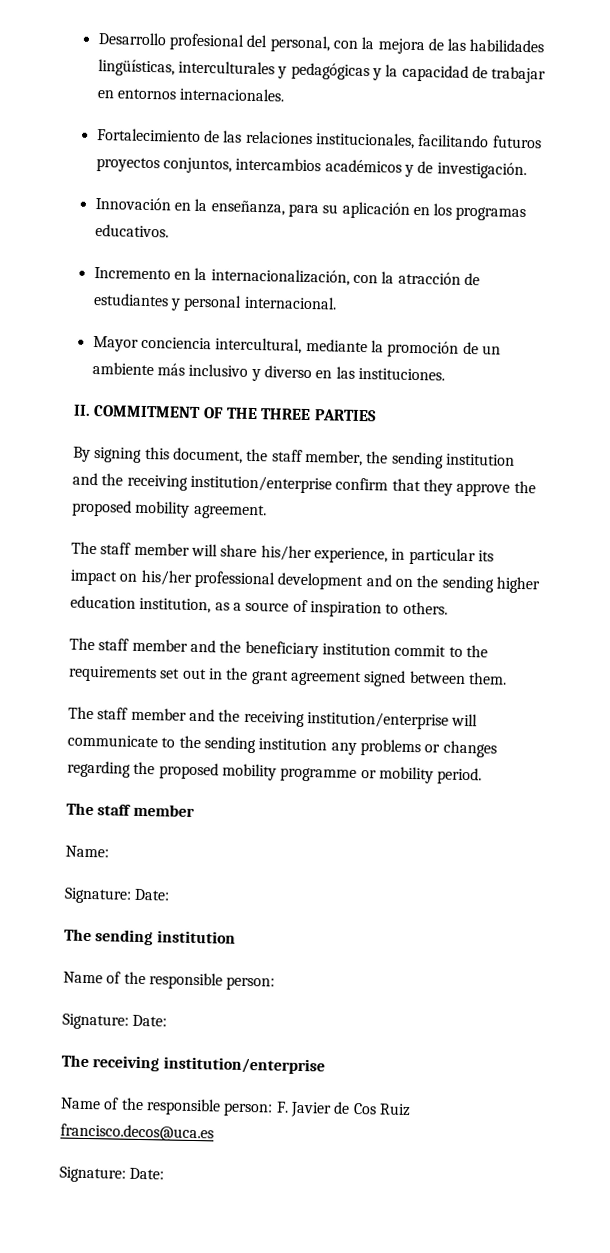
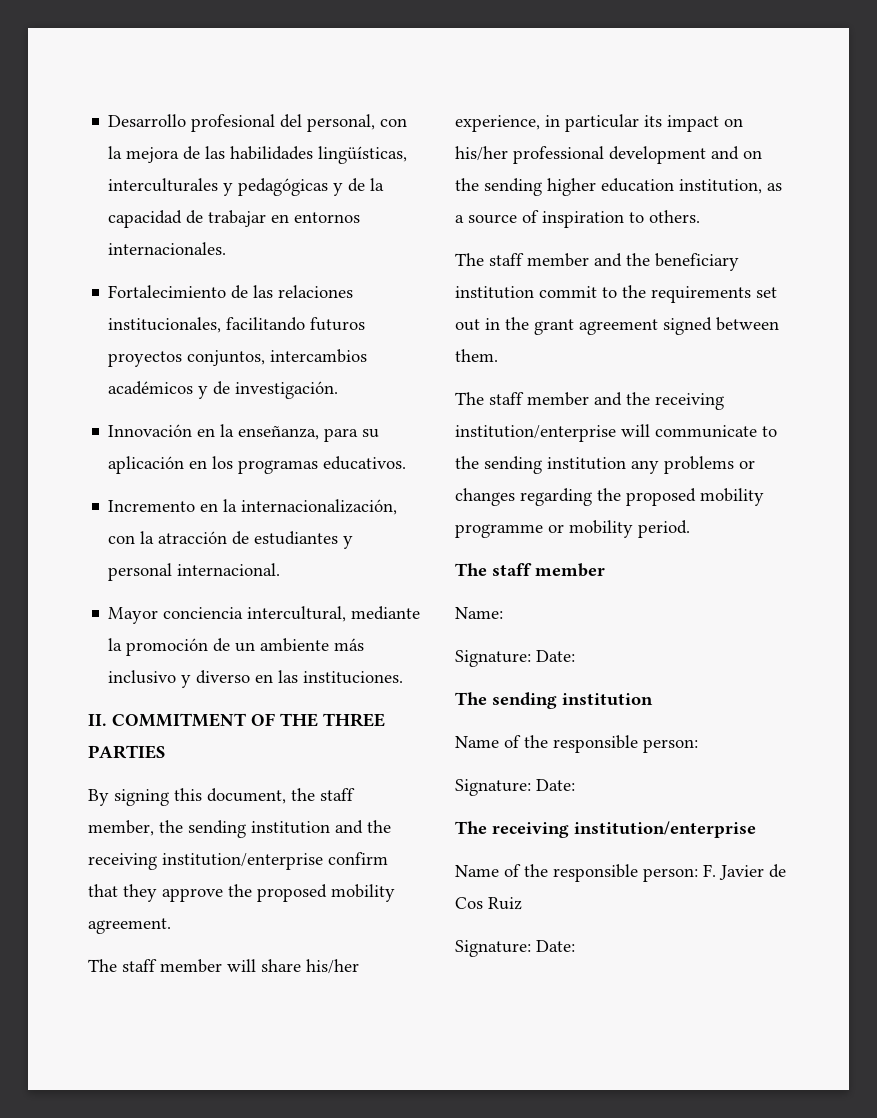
- Desarrollo profesional del personal, con la mejora de las habilidades lingüísticas, interculturales y pedagógicas y la capacidad de trabajar en entornos internacionales.
+ Desarrollo profesional del personal, con la mejora de las habilidades lingüísticas, interculturales y pedagógicas y de la capacidad de trabajar en entornos internacionales.
- Name of the responsible person: F. Javier de Cos Ruiz francisco.decos@uca.es
+ Name of the responsible person: F. Javier de Cos Ruiz

